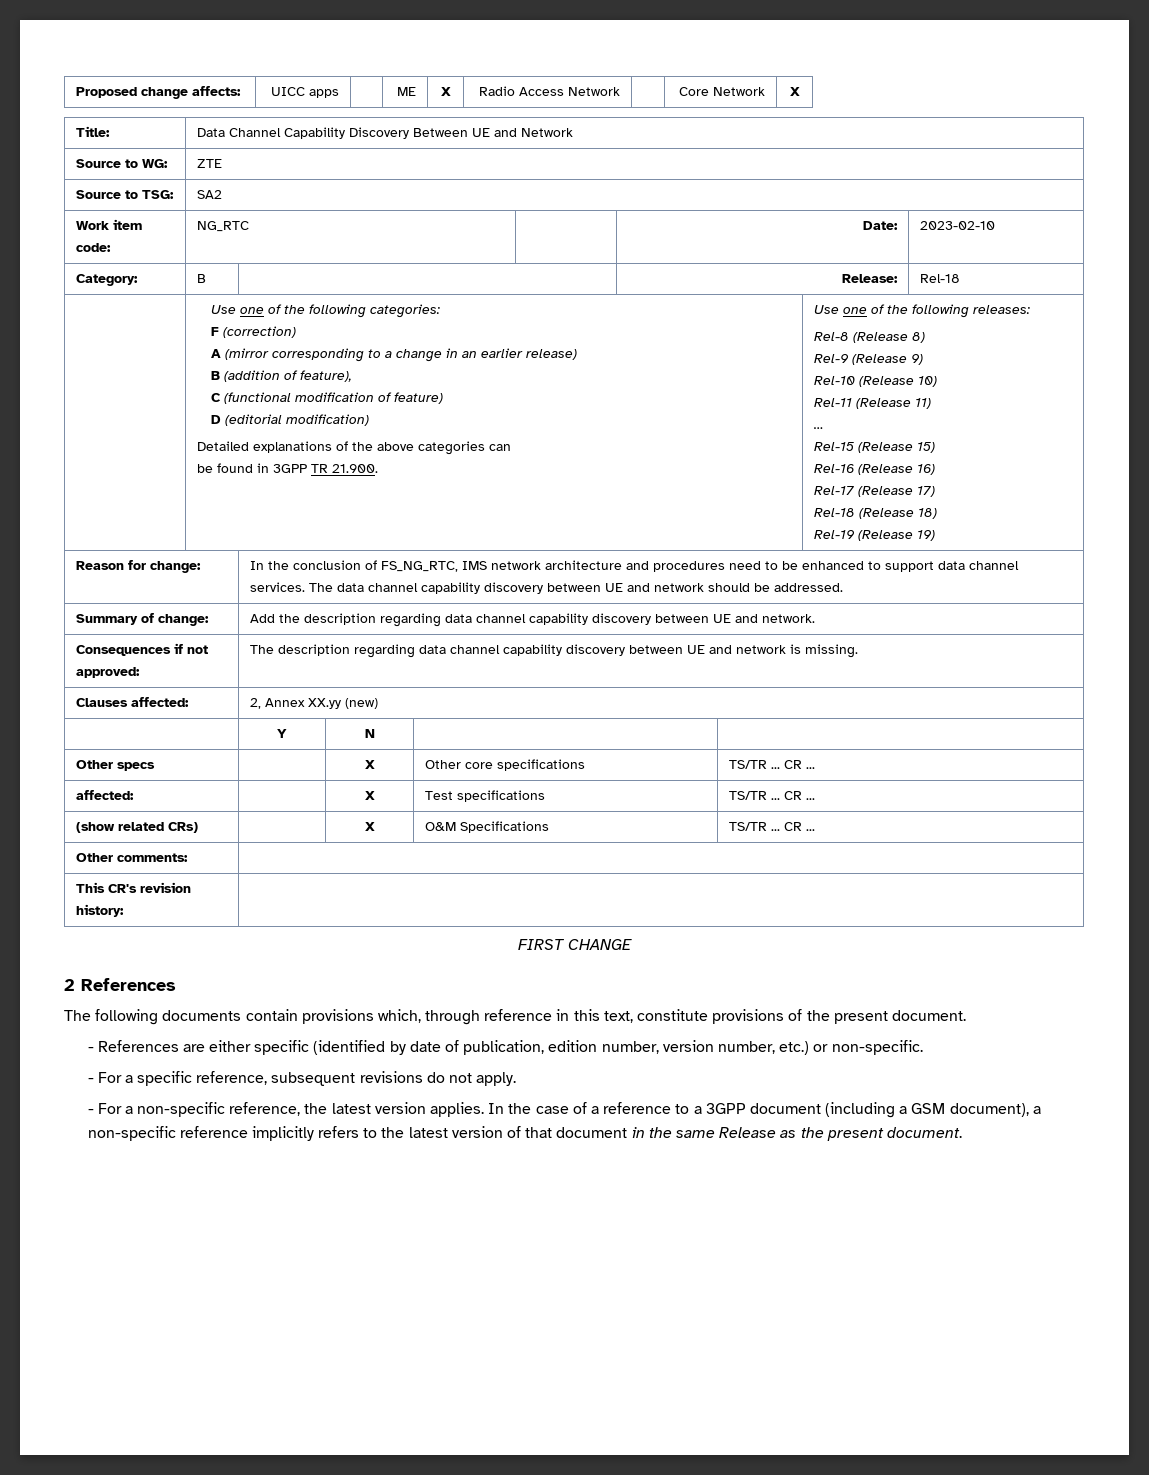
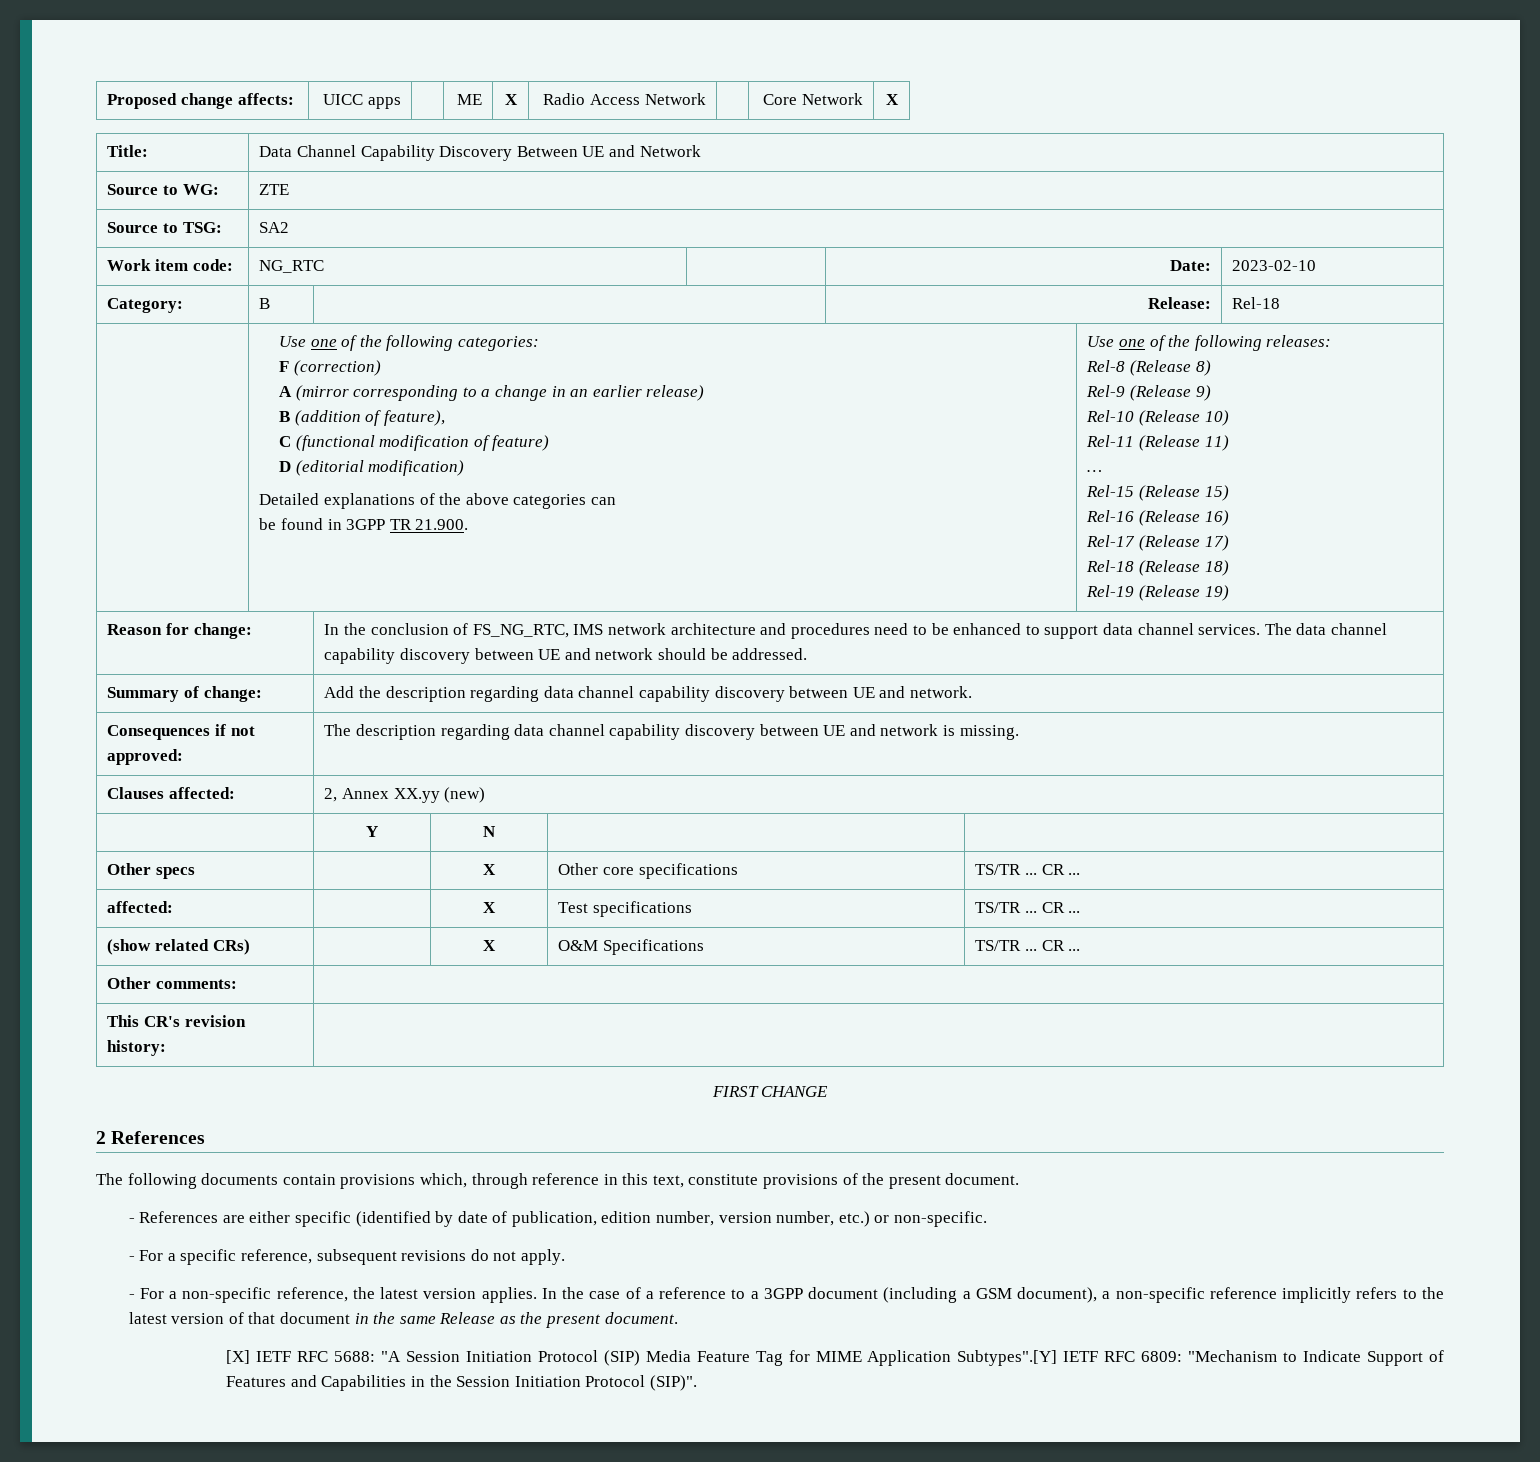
+ [X] IETF RFC 5688: "A Session Initiation Protocol (SIP) Media Feature Tag for MIME Application Subtypes".[Y] IETF RFC 6809: "Mechanism to Indicate Support of Features and Capabilities in the Session Initiation Protocol (SIP)".

